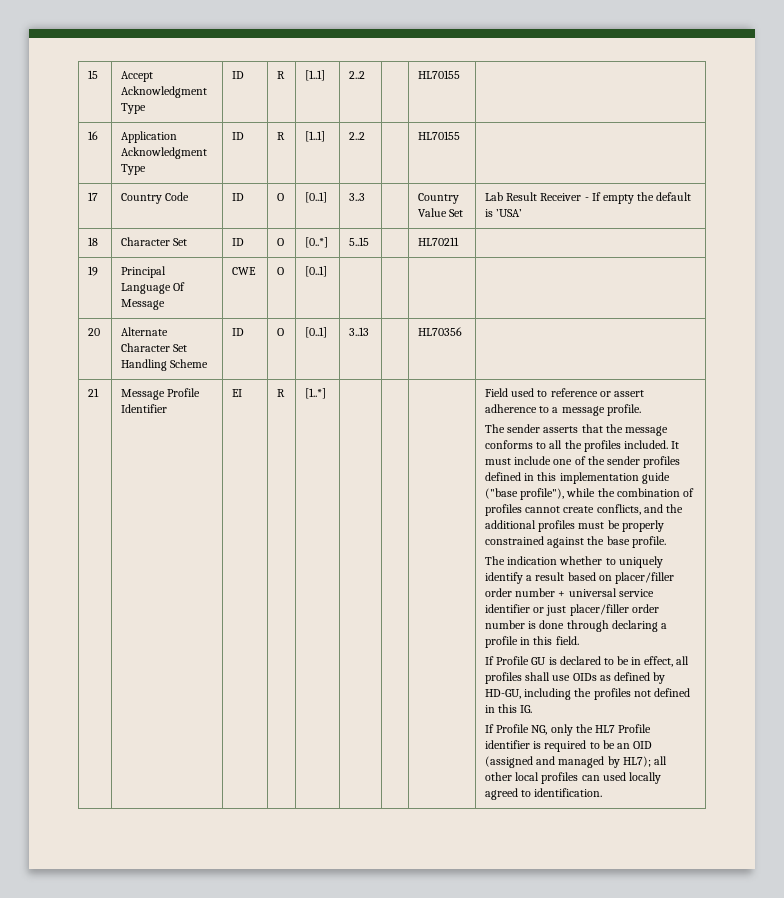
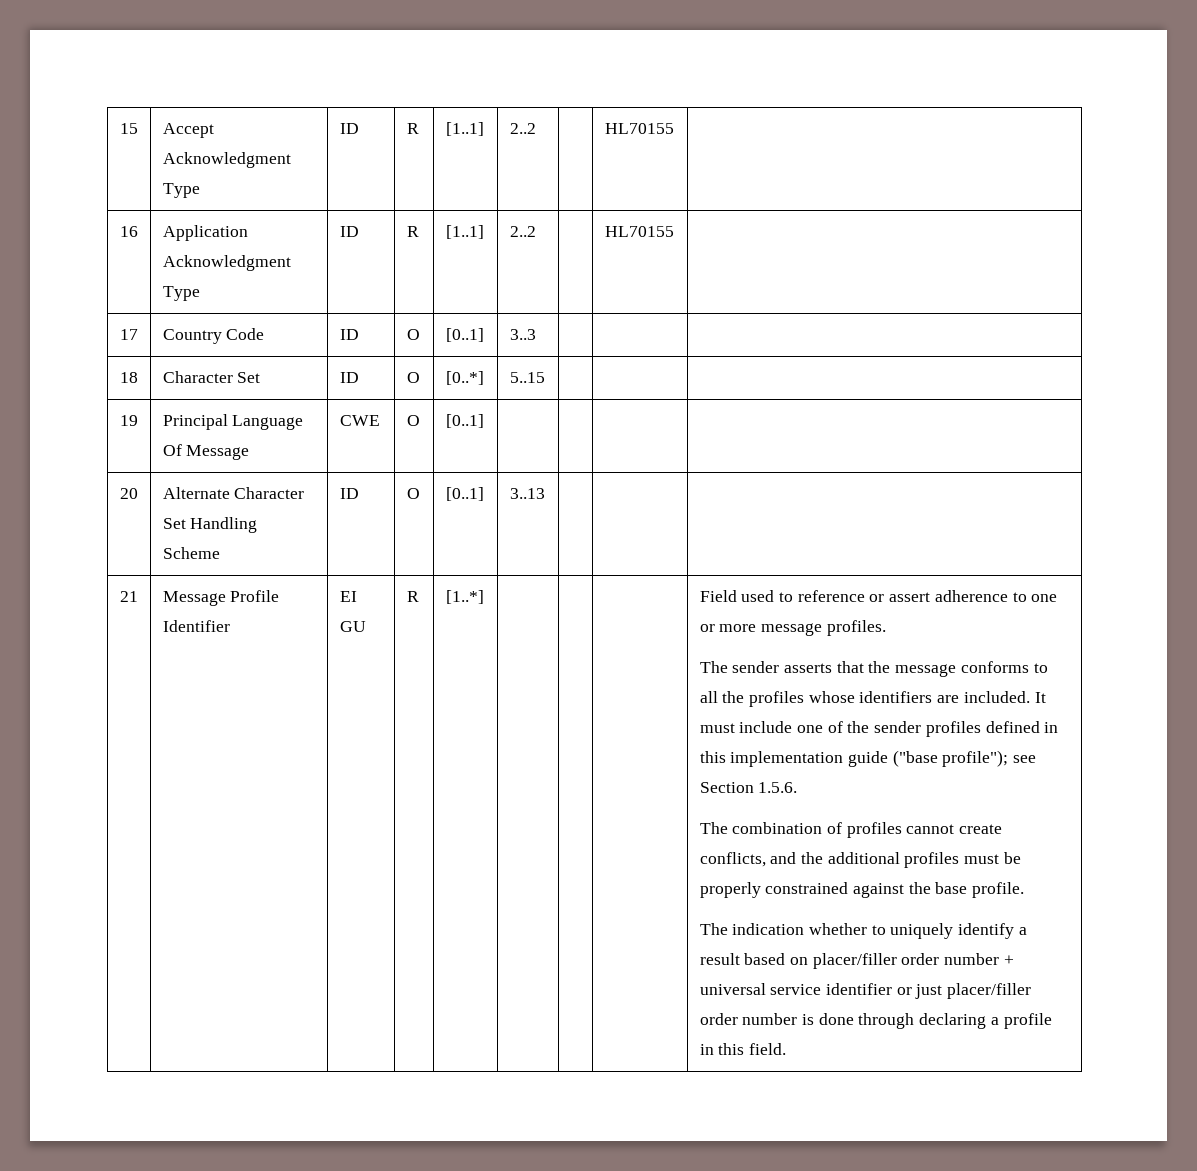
- 17 | Country Code | ID | O | [0..1] | 3..3 | | Country Value Set | Lab Result Receiver - If empty the default is ’USA’
+ 17 | Country Code | ID | O | [0..1] | 3..3 | | |
- 18 | Character Set | ID | O | [0..*] | 5..15 | | HL70211 |
+ 18 | Character Set | ID | O | [0..*] | 5..15 | | |
- 20 | Alternate Character Set Handling Scheme | ID | O | [0..1] | 3..13 | | HL70356 |
+ 20 | Alternate Character Set Handling Scheme | ID | O | [0..1] | 3..13 | | |
- EI
+ EI GU
- Field used to reference or assert adherence to a message profile.
+ Field used to reference or assert adherence to one or more message profiles.
- The sender asserts that the message conforms to all the profiles included.
+ The sender asserts that the message conforms to all the profiles whose identifiers are included.
- It must include one of the sender profiles defined in this implementation guide ("base profile"), while the combination of profiles cannot create conflicts, and the additional profiles must be properly constrained against the base profile.
+ It must include one of the sender profiles defined in this implementation guide ("base profile"); see Section 1.5.6.
+ The combination of profiles cannot create conflicts, and the additional profiles must be properly constrained against the base profile.
- If Profile GU is declared to be in effect, all profiles shall use OIDs as defined by HD-GU, including the profiles not defined in this IG.
- If Profile NG, only the HL7 Profile identifier is required to be an OID (assigned and managed by HL7); all other local profiles can used locally agreed to identification.

